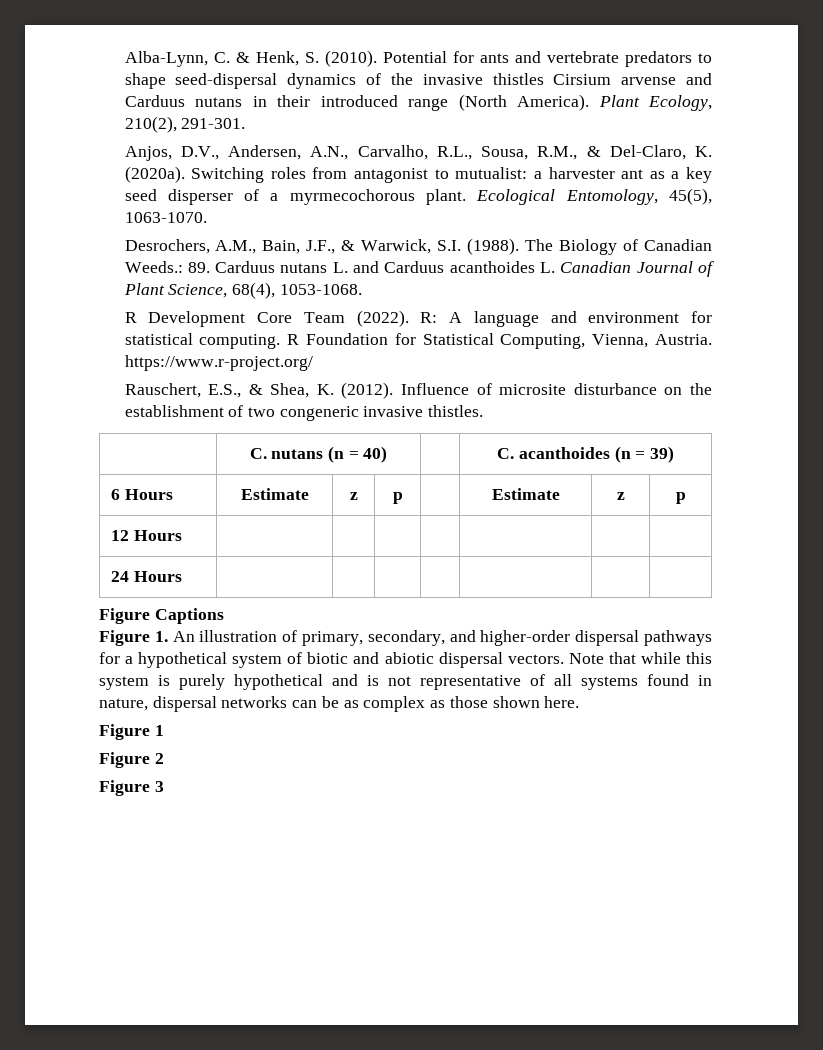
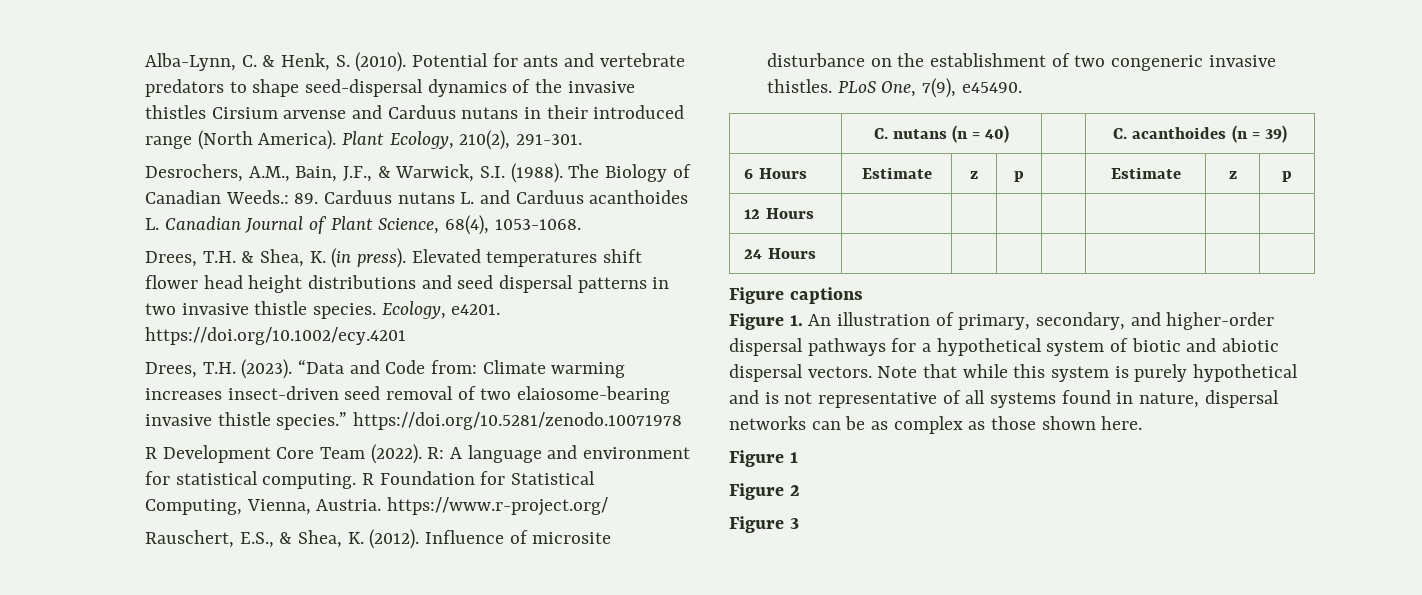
- Anjos, D.V., Andersen, A.N., Carvalho, R.L., Sousa, R.M., & Del‐Claro, K. (2020a). Switching roles from antagonist to mutualist: a harvester ant as a key seed disperser of a myrmecochorous plant. Ecological Entomology, 45(5), 1063-1070.
+ Drees, T.H. & Shea, K. (in press). Elevated temperatures shift flower head height distributions and seed dispersal patterns in two invasive thistle species. Ecology, e4201. https://doi.org/10.1002/ecy.4201
+ Drees, T.H. (2023). “Data and Code from: Climate warming increases insect-driven seed removal of two elaiosome-bearing invasive thistle species.” https://doi.org/10.5281/zenodo.10071978
+ PLoS One, 7(9), e45490.
- Figure Captions
+ Figure captions

